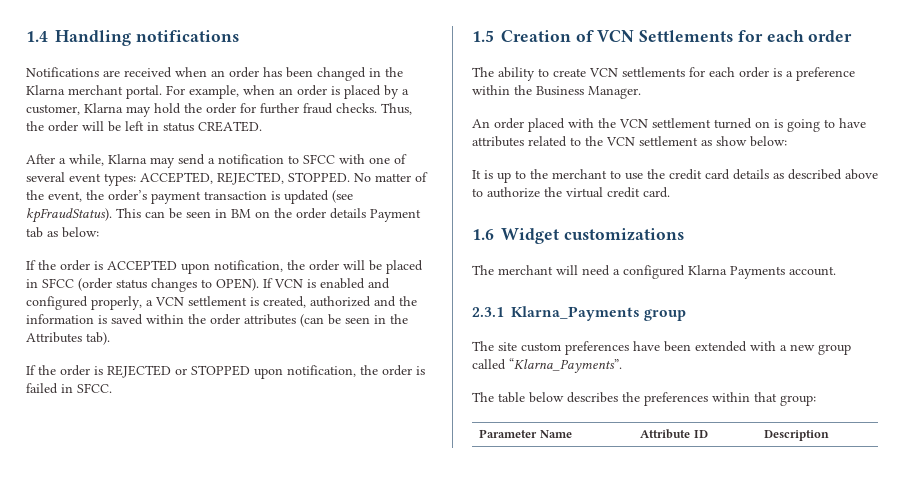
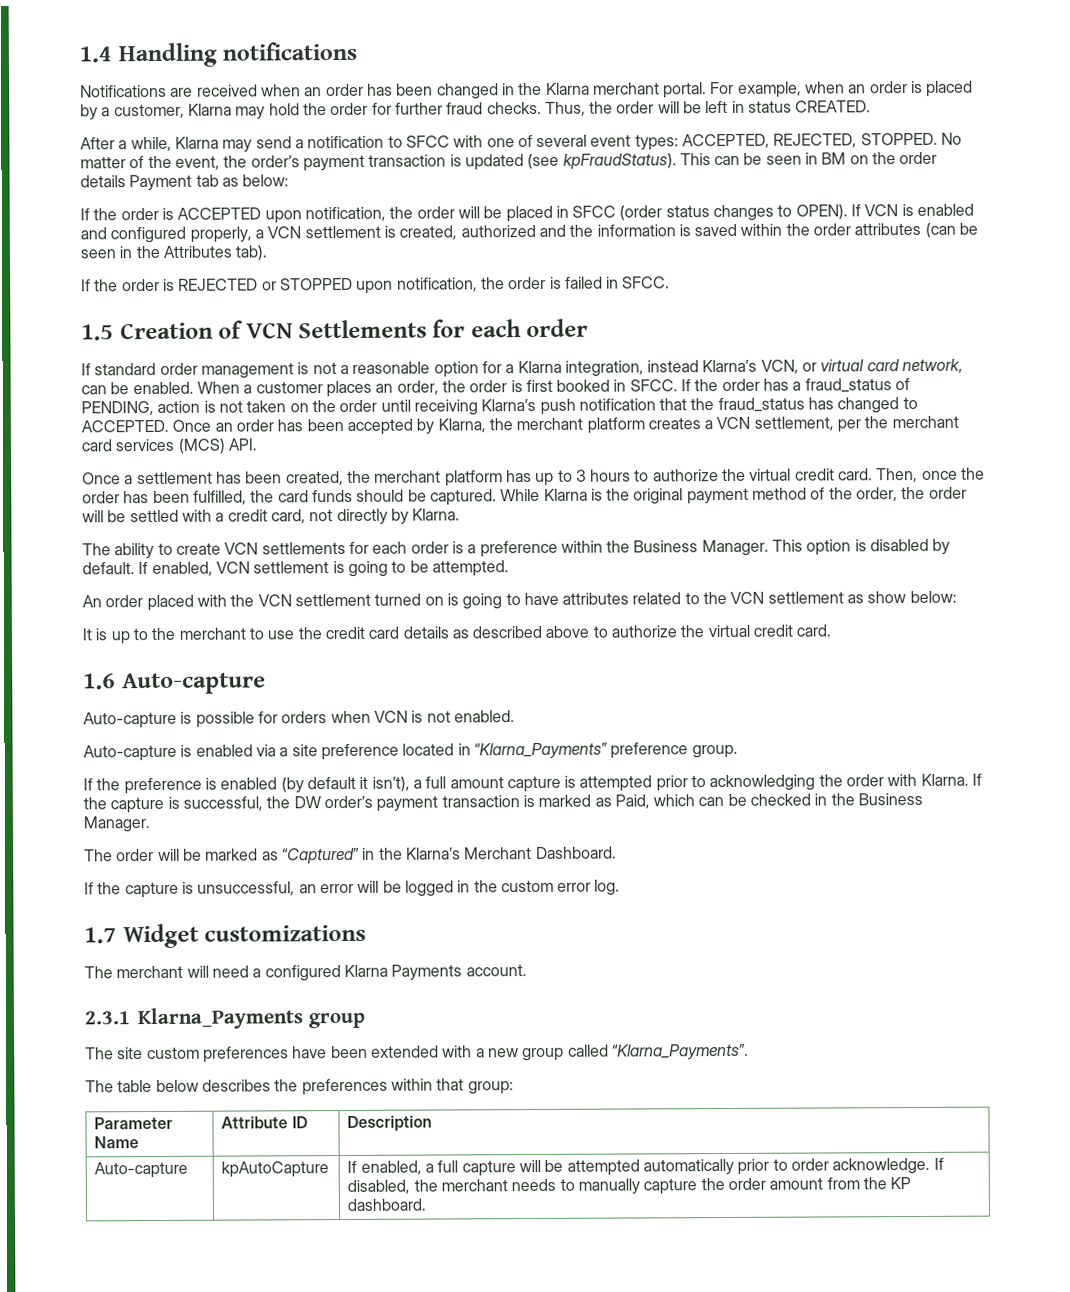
+ If standard order management is not a reasonable option for a Klarna integration, instead Klarna’s VCN, or virtual card network, can be enabled. When a customer places an order, the order is first booked in SFCC. If the order has a fraud_status of PENDING, action is not taken on the order until receiving Klarna’s push notification that the fraud_status has changed to ACCEPTED. Once an order has been accepted by Klarna, the merchant platform creates a VCN settlement, per the merchant card services (MCS) API.
+ Once a settlement has been created, the merchant platform has up to 3 hours to authorize the virtual credit card. Then, once the order has been fulfilled, the card funds should be captured. While Klarna is the original payment method of the order, the order will be settled with a credit card, not directly by Klarna.
+ This option is disabled by default. If enabled, VCN settlement is going to be attempted.
- 1.6 Widget customizations
+ 1.6 Auto-capture
+ Auto-capture is possible for orders when VCN is not enabled.
+ Auto-capture is enabled via a site preference located in “Klarna_Payments” preference group.
+ If the preference is enabled (by default it isn’t), a full amount capture is attempted prior to acknowledging the order with Klarna. If the capture is successful, the DW order’s payment transaction is marked as Paid, which can be checked in the Business Manager.
+ The order will be marked as “Captured” in the Klarna’s Merchant Dashboard.
+ If the capture is unsuccessful, an error will be logged in the custom error log.
+ 1.7 Widget customizations
+ Auto-capture | kpAutoCapture | If enabled, a full capture will be attempted automatically prior to order acknowledge. If disabled, the merchant needs to manually capture the order amount from the KP dashboard.

